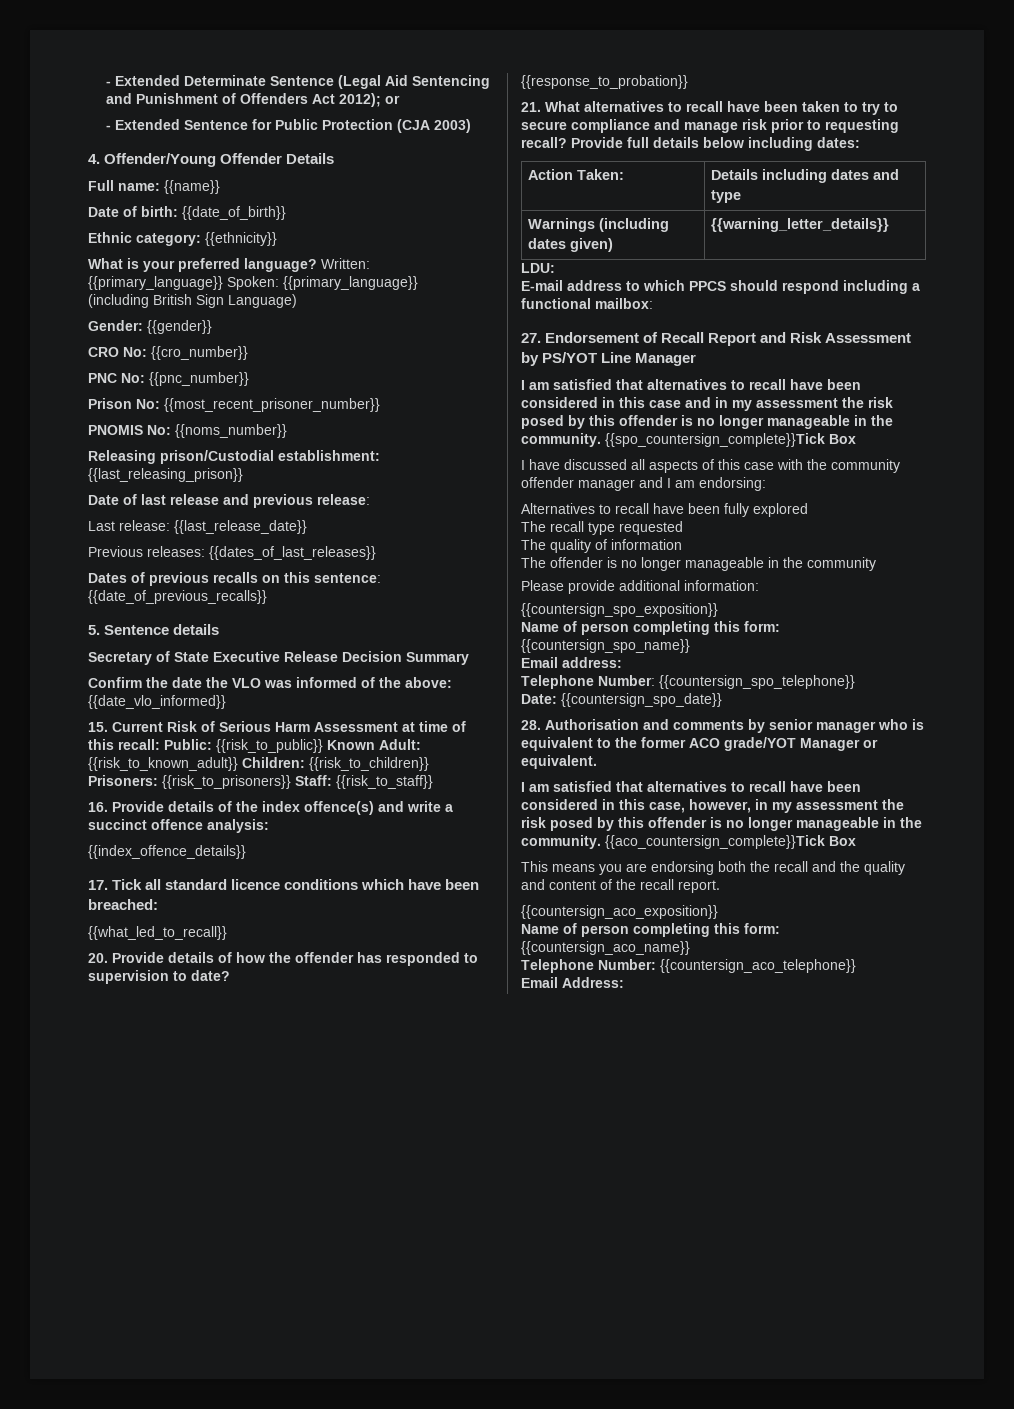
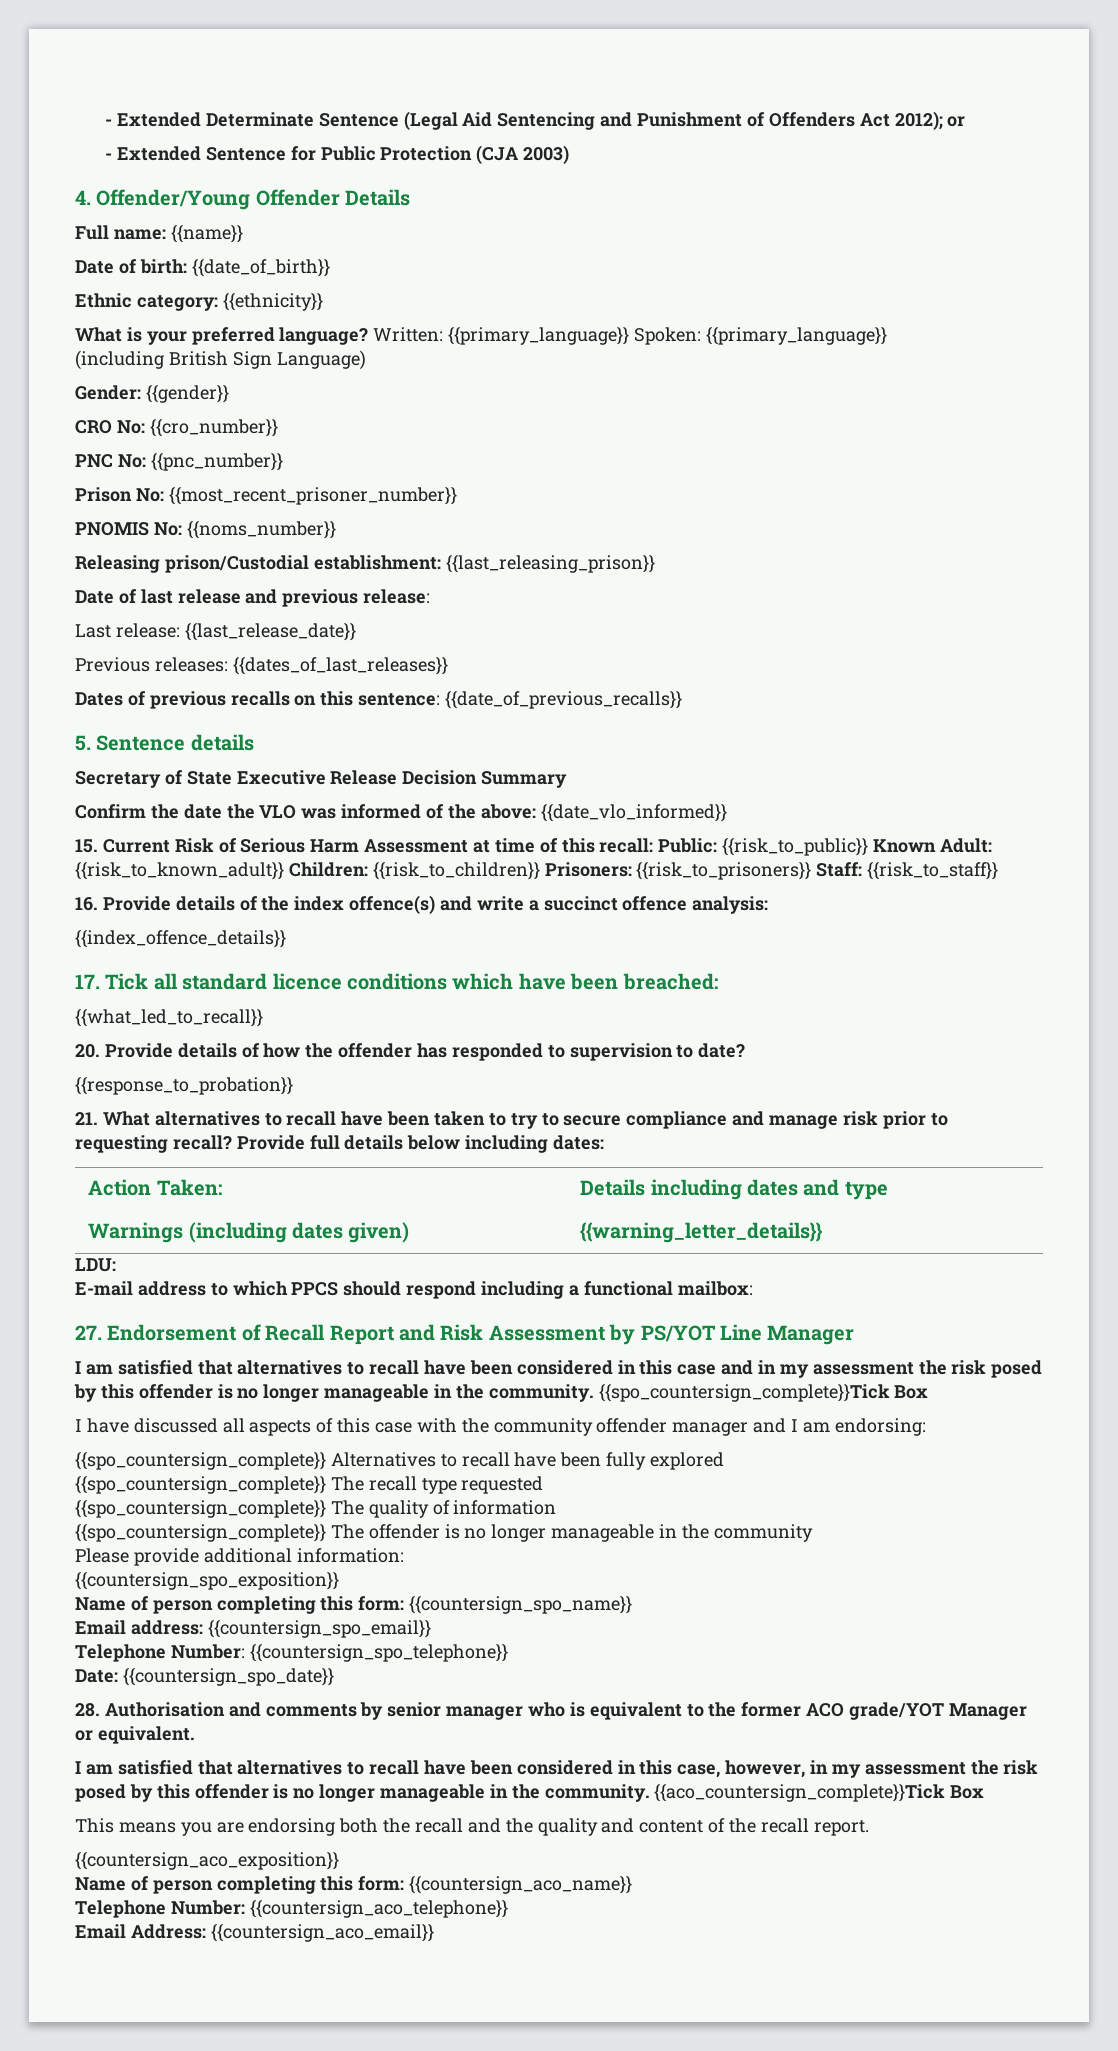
- Alternatives to recall have been fully explored
+ {{spo_countersign_complete}} Alternatives to recall have been fully explored
- The recall type requested
+ {{spo_countersign_complete}} The recall type requested
- The quality of information
+ {{spo_countersign_complete}} The quality of information
- The offender is no longer manageable in the community
+ {{spo_countersign_complete}} The offender is no longer manageable in the community
- Email address:
+ Email address: {{countersign_spo_email}}
- Email Address:
+ Email Address: {{countersign_aco_email}}

